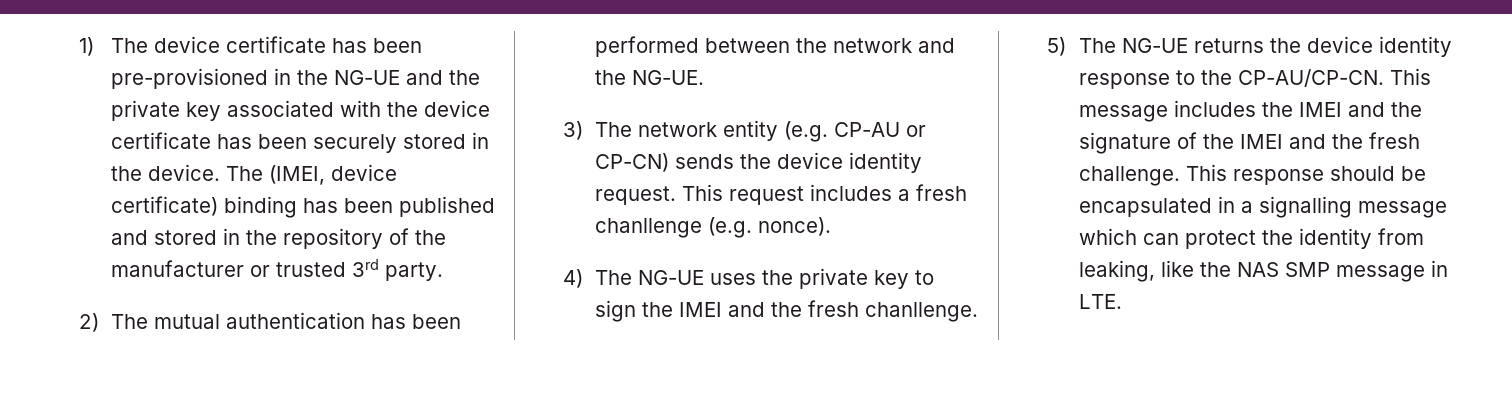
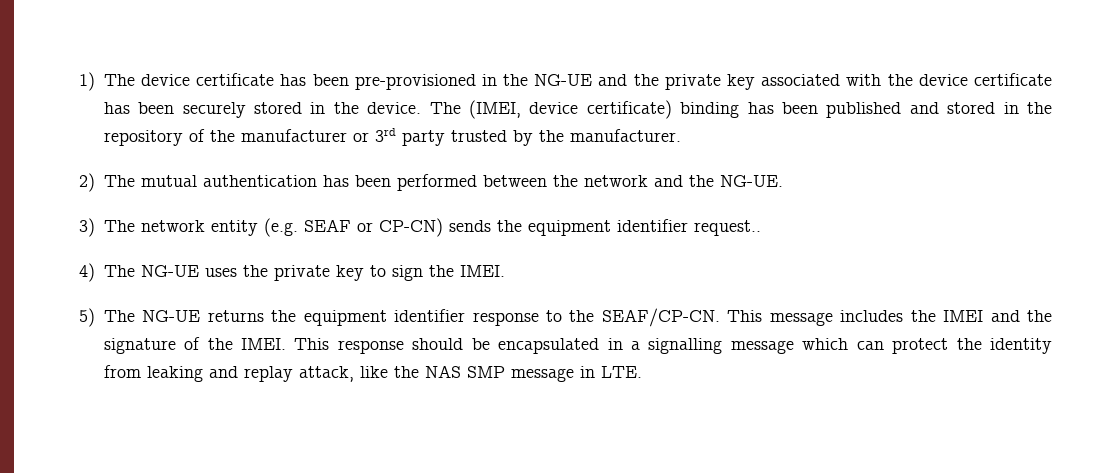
- The (IMEI, device certificate) binding has been published and stored in the repository of the manufacturer or trusted 3rd party.
+ The (IMEI, device certificate) binding has been published and stored in the repository of the manufacturer or 3rd party trusted by the manufacturer.
- 3) The network entity (e.g. CP-AU or CP-CN) sends the device identity request. This request includes a fresh chanllenge (e.g. nonce).
+ 3) The network entity (e.g. SEAF or CP-CN) sends the equipment identifier request..
- 4) The NG-UE uses the private key to sign the IMEI and the fresh chanllenge.
+ 4) The NG-UE uses the private key to sign the IMEI.
- 5) The NG-UE returns the device identity response to the CP-AU/CP-CN.
+ 5) The NG-UE returns the equipment identifier response to the SEAF/CP-CN.
- This message includes the IMEI and the signature of the IMEI and the fresh challenge.
+ This message includes the IMEI and the signature of the IMEI.
- This response should be encapsulated in a signalling message which can protect the identity from leaking, like the NAS SMP message in LTE.
+ This response should be encapsulated in a signalling message which can protect the identity from leaking and replay attack, like the NAS SMP message in LTE.

